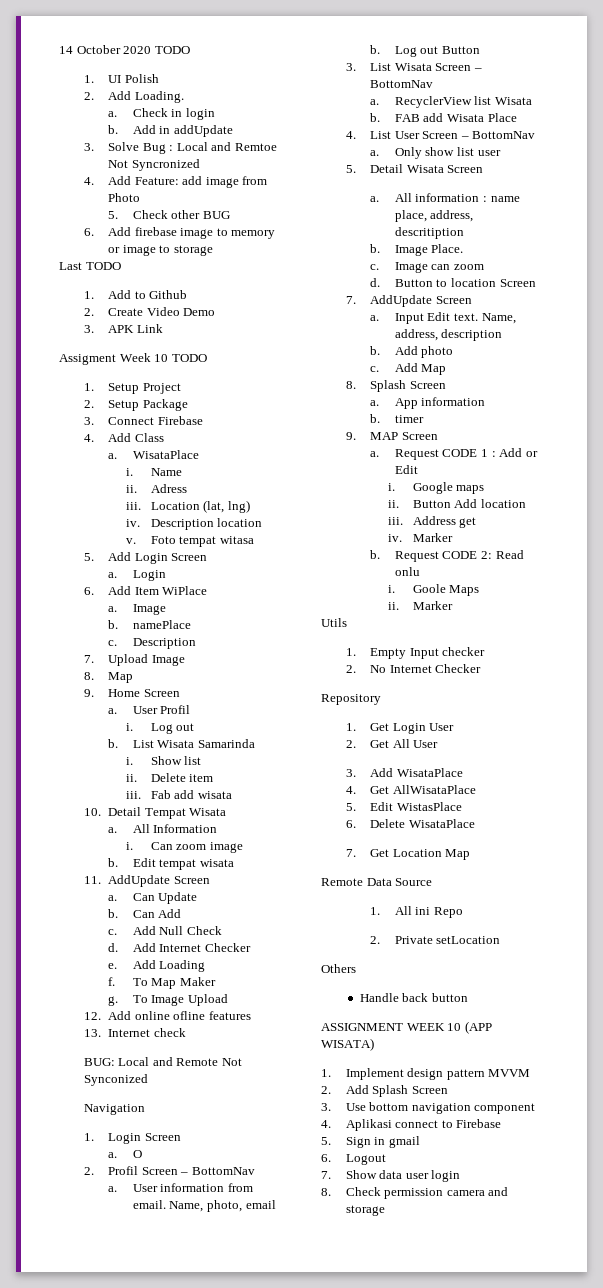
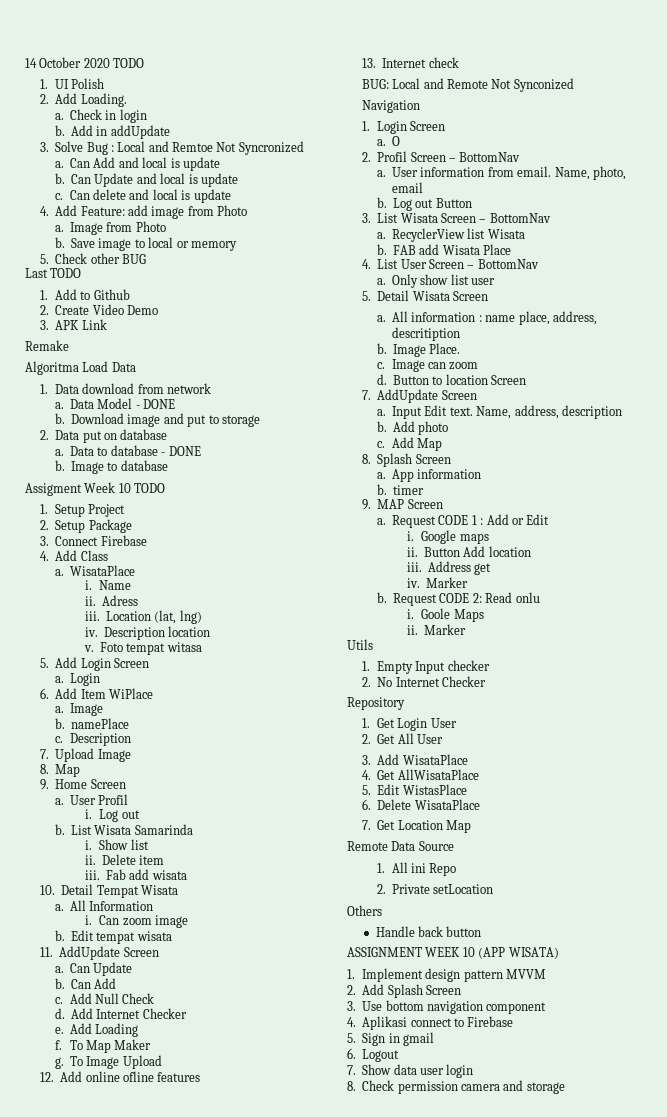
+ a. Can Add and local is update
+ b. Can Update and local is update
+ c. Can delete and local is update
+ a. Image from Photo
+ b. Save image to local or memory
  5. Check other BUG
- 6. Add firebase image to memory or image to storage
+ Remake
+ Algoritma Load Data
+ 1. Data download from network
+ a. Data Model - DONE
+ b. Download image and put to storage
+ 2. Data put on database
+ a. Data to database - DONE
+ b. Image to database

